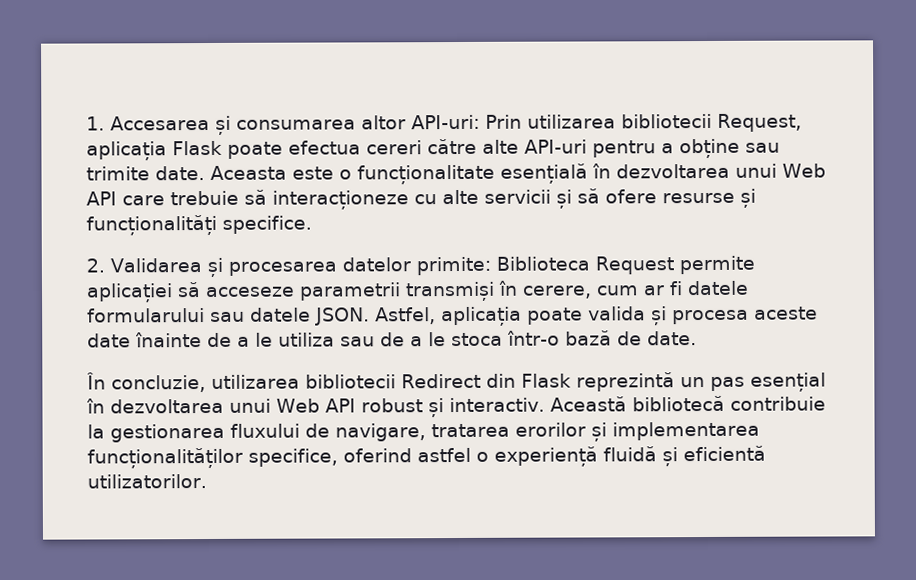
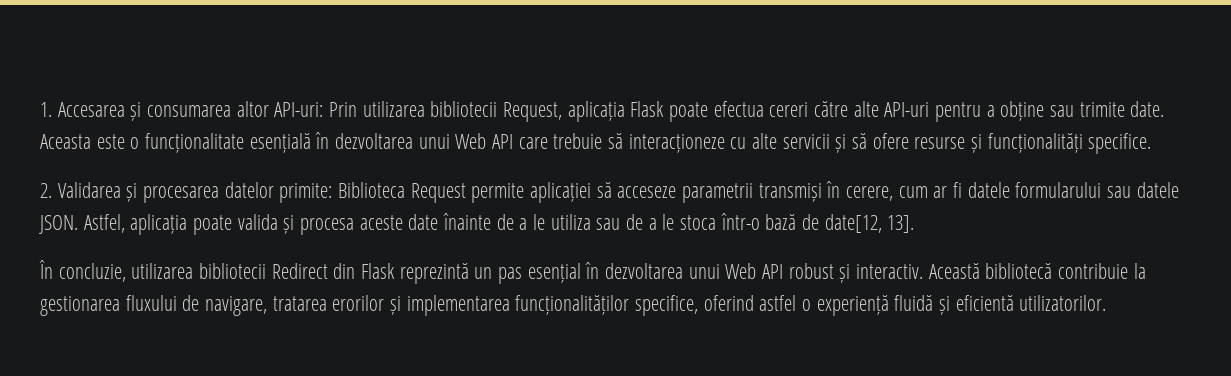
- Astfel, aplicația poate valida și procesa aceste date înainte de a le utiliza sau de a le stoca într-o bază de date.
+ Astfel, aplicația poate valida și procesa aceste date înainte de a le utiliza sau de a le stoca într-o bază de date[12, 13].

